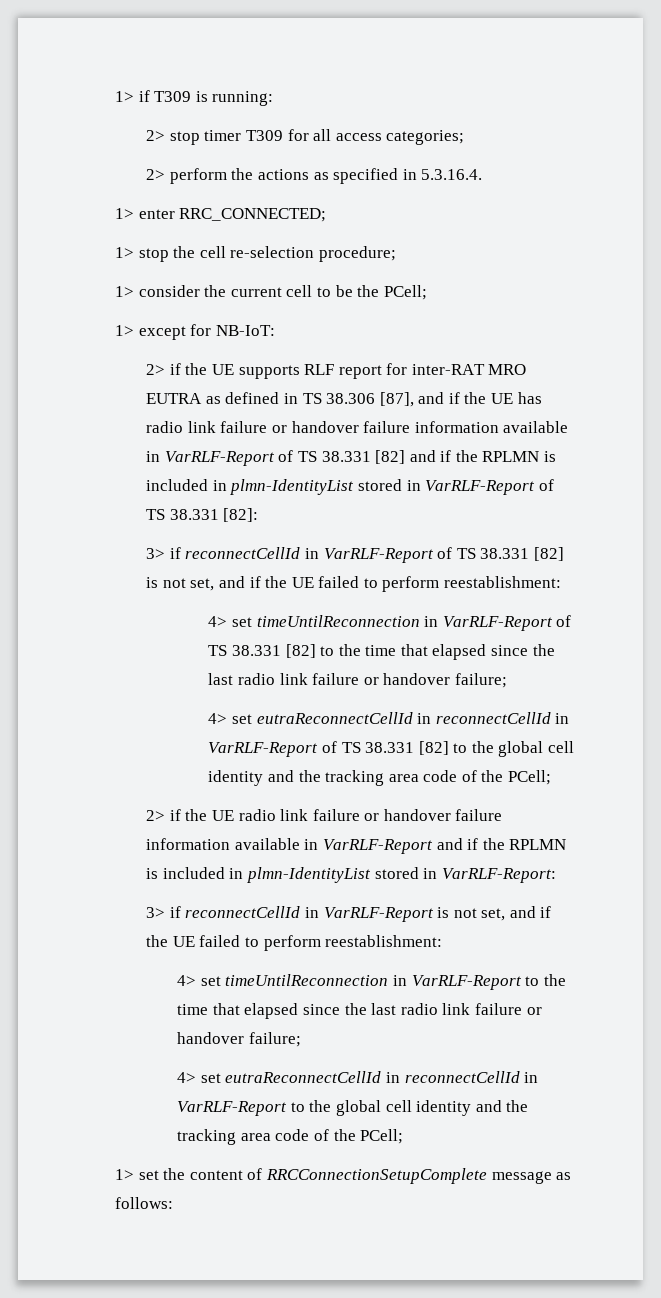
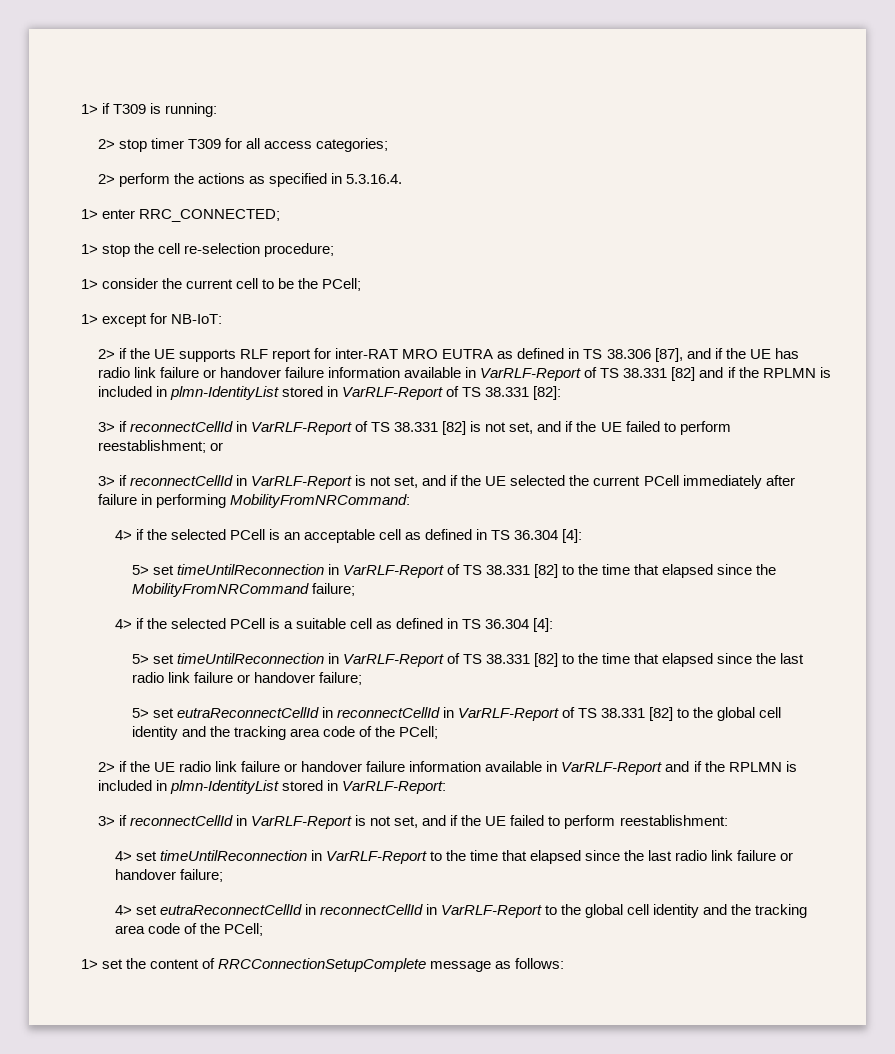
- 3> if reconnectCellId in VarRLF-Report of TS 38.331 [82] is not set, and if the UE failed to perform reestablishment:
- 4> set timeUntilReconnection in VarRLF-Report of TS 38.331 [82] to the time that elapsed since the last radio link failure or handover failure;
+ 3> if reconnectCellId in VarRLF-Report of TS 38.331 [82] is not set, and if the UE failed to perform reestablishment; or
+ 3> if reconnectCellId in VarRLF-Report is not set, and if the UE selected the current PCell immediately after failure in performing MobilityFromNRCommand:
+ 4> if the selected PCell is an acceptable cell as defined in TS 36.304 [4]:
+ 5> set timeUntilReconnection in VarRLF-Report of TS 38.331 [82] to the time that elapsed since the MobilityFromNRCommand failure;
+ 4> if the selected PCell is a suitable cell as defined in TS 36.304 [4]:
+ 5> set timeUntilReconnection in VarRLF-Report of TS 38.331 [82] to the time that elapsed since the last radio link failure or handover failure;
- 4> set eutraReconnectCellId in reconnectCellId in VarRLF-Report of TS 38.331 [82] to the global cell identity and the tracking area code of the PCell;
+ 5> set eutraReconnectCellId in reconnectCellId in VarRLF-Report of TS 38.331 [82] to the global cell identity and the tracking area code of the PCell;

